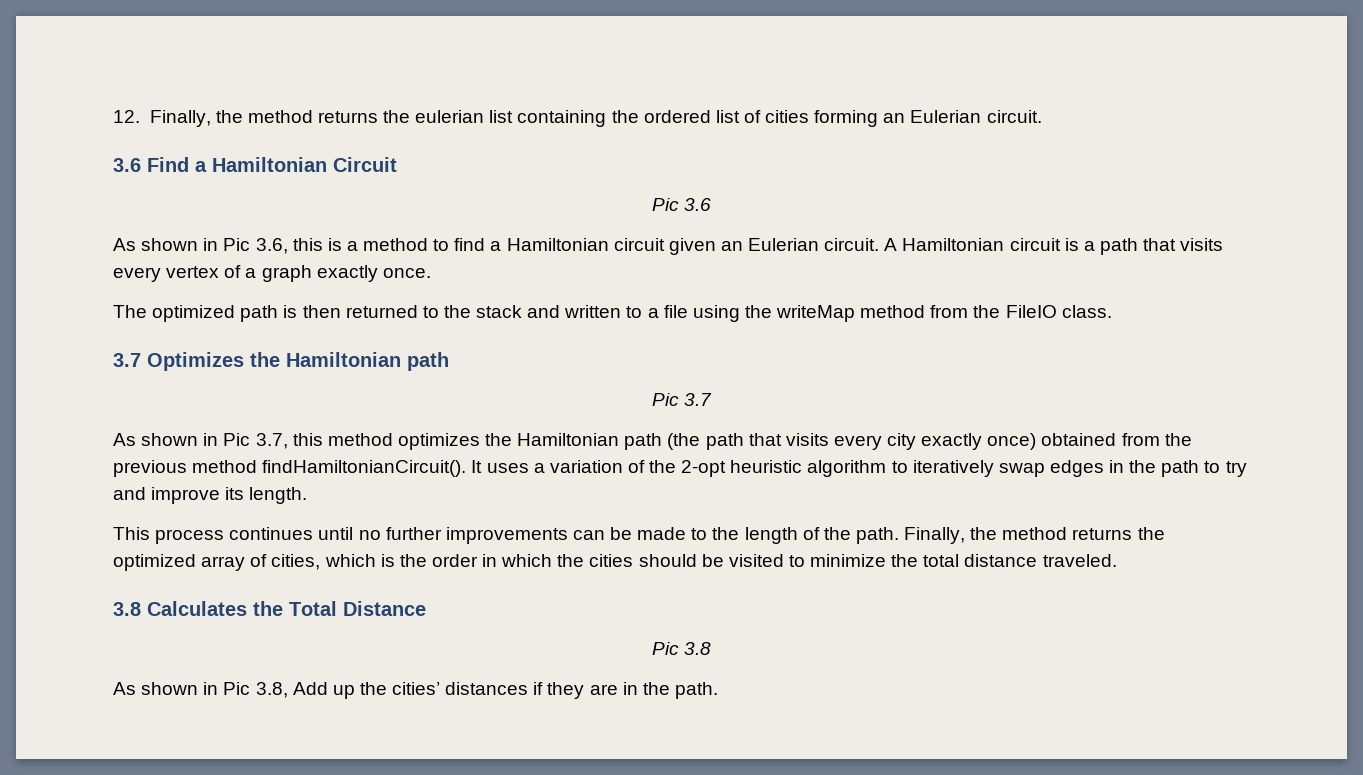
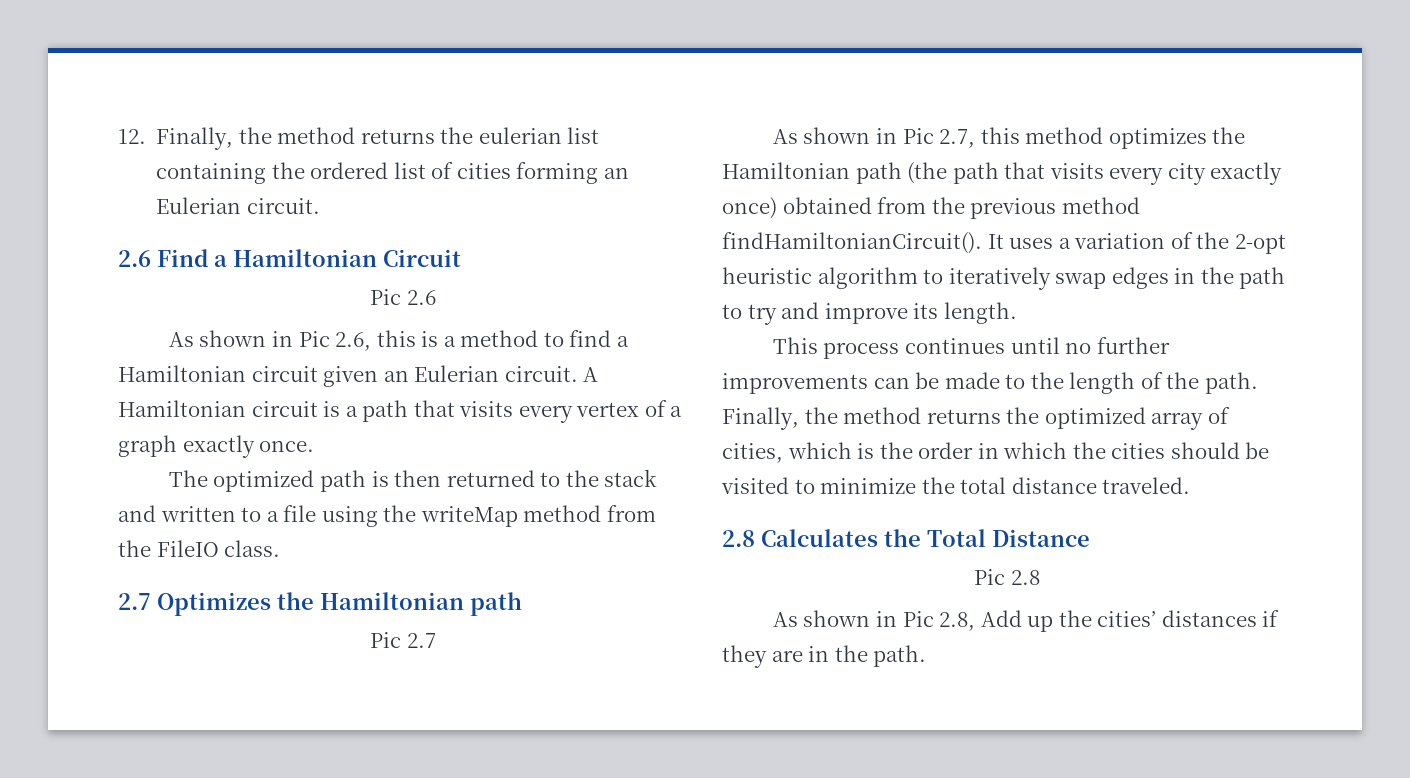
- 3.6 Find a Hamiltonian Circuit
+ 2.6 Find a Hamiltonian Circuit
- Pic 3.6
- As shown in Pic 3.6, this is a method to find a Hamiltonian circuit given an Eulerian circuit.
+ Pic 2.6
+ As shown in Pic 2.6, this is a method to find a Hamiltonian circuit given an Eulerian circuit.
- 3.7 Optimizes the Hamiltonian path
+ 2.7 Optimizes the Hamiltonian path
- Pic 3.7
- As shown in Pic 3.7, this method optimizes the Hamiltonian path (the path that visits every city exactly once) obtained from the previous method findHamiltonianCircuit().
+ Pic 2.7
+ As shown in Pic 2.7, this method optimizes the Hamiltonian path (the path that visits every city exactly once) obtained from the previous method findHamiltonianCircuit().
- 3.8 Calculates the Total Distance
+ 2.8 Calculates the Total Distance
- Pic 3.8
- As shown in Pic 3.8, Add up the cities’ distances if they are in the path.
+ Pic 2.8
+ As shown in Pic 2.8, Add up the cities’ distances if they are in the path.

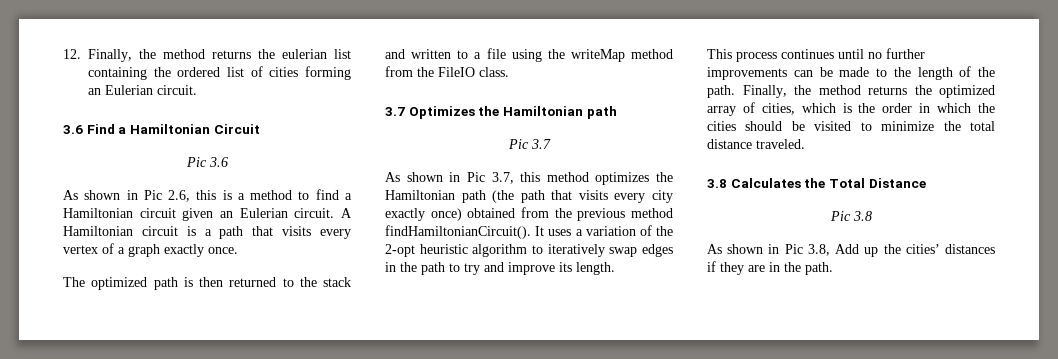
- 2.6 Find a Hamiltonian Circuit
+ 3.6 Find a Hamiltonian Circuit
- Pic 2.6
+ Pic 3.6
- 2.7 Optimizes the Hamiltonian path
+ 3.7 Optimizes the Hamiltonian path
- Pic 2.7
- As shown in Pic 2.7, this method optimizes the Hamiltonian path (the path that visits every city exactly once) obtained from the previous method findHamiltonianCircuit().
+ Pic 3.7
+ As shown in Pic 3.7, this method optimizes the Hamiltonian path (the path that visits every city exactly once) obtained from the previous method findHamiltonianCircuit().
- 2.8 Calculates the Total Distance
+ 3.8 Calculates the Total Distance
- Pic 2.8
- As shown in Pic 2.8, Add up the cities’ distances if they are in the path.
+ Pic 3.8
+ As shown in Pic 3.8, Add up the cities’ distances if they are in the path.

